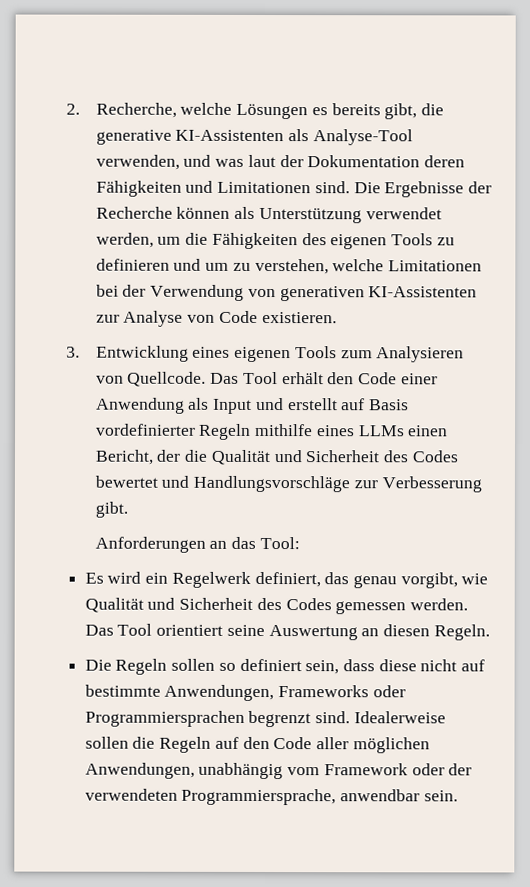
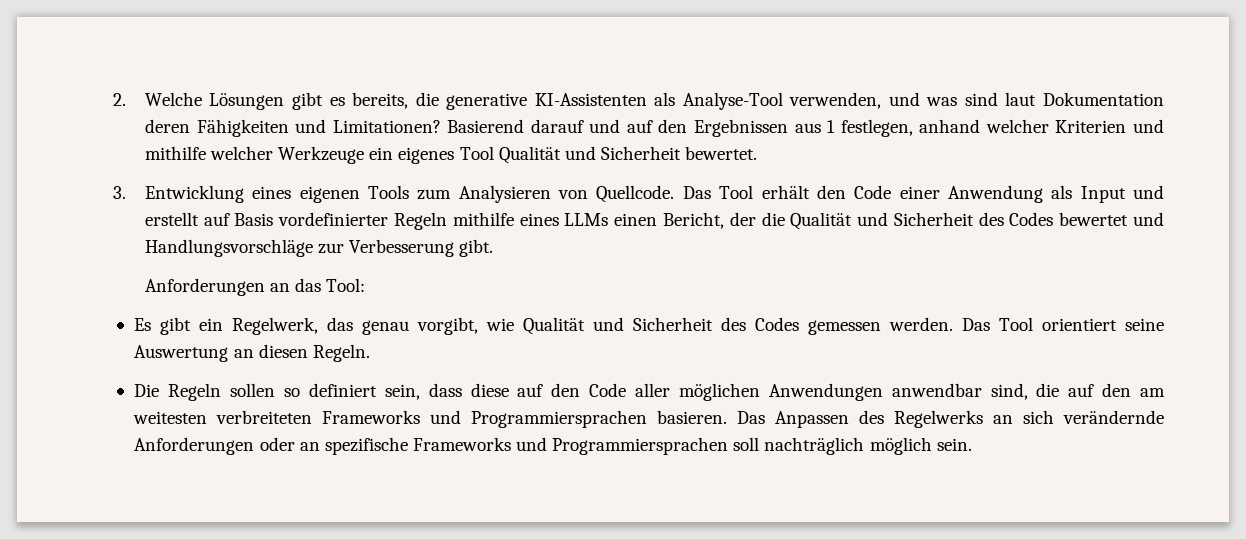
- 2. Recherche, welche Lösungen es bereits gibt, die generative KI-Assistenten als Analyse-Tool verwenden, und was laut der Dokumentation deren Fähigkeiten und Limitationen sind. Die Ergebnisse der Recherche können als Unterstützung verwendet werden, um die Fähigkeiten des eigenen Tools zu definieren und um zu verstehen, welche Limitationen bei der Verwendung von generativen KI-Assistenten zur Analyse von Code existieren.
+ 2. Welche Lösungen gibt es bereits, die generative KI-Assistenten als Analyse-Tool verwenden, und was sind laut Dokumentation deren Fähigkeiten und Limitationen? Basierend darauf und auf den Ergebnissen aus 1 festlegen, anhand welcher Kriterien und mithilfe welcher Werkzeuge ein eigenes Tool Qualität und Sicherheit bewertet.
- Es wird ein Regelwerk definiert, das genau vorgibt, wie Qualität und Sicherheit des Codes gemessen werden.
+ Es gibt ein Regelwerk, das genau vorgibt, wie Qualität und Sicherheit des Codes gemessen werden.
- Die Regeln sollen so definiert sein, dass diese nicht auf bestimmte Anwendungen, Frameworks oder Programmiersprachen begrenzt sind. Idealerweise sollen die Regeln auf den Code aller möglichen Anwendungen, unabhängig vom Framework oder der verwendeten Programmiersprache, anwendbar sein.
+ Die Regeln sollen so definiert sein, dass diese auf den Code aller möglichen Anwendungen anwendbar sind, die auf den am weitesten verbreiteten Frameworks und Programmiersprachen basieren. Das Anpassen des Regelwerks an sich verändernde Anforderungen oder an spezifische Frameworks und Programmiersprachen soll nachträglich möglich sein.

